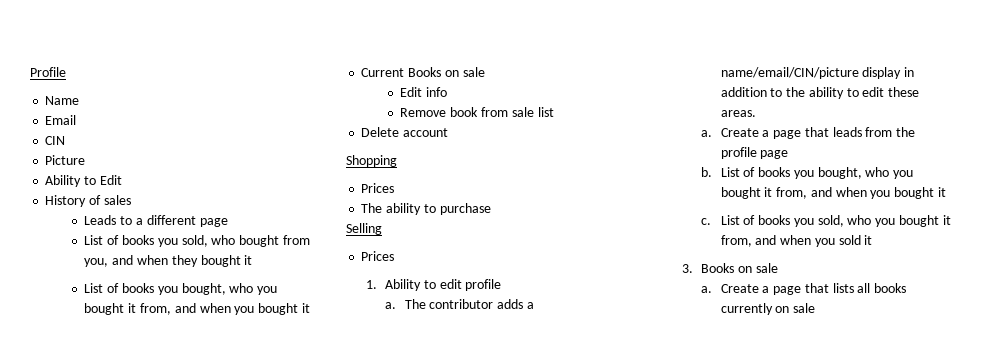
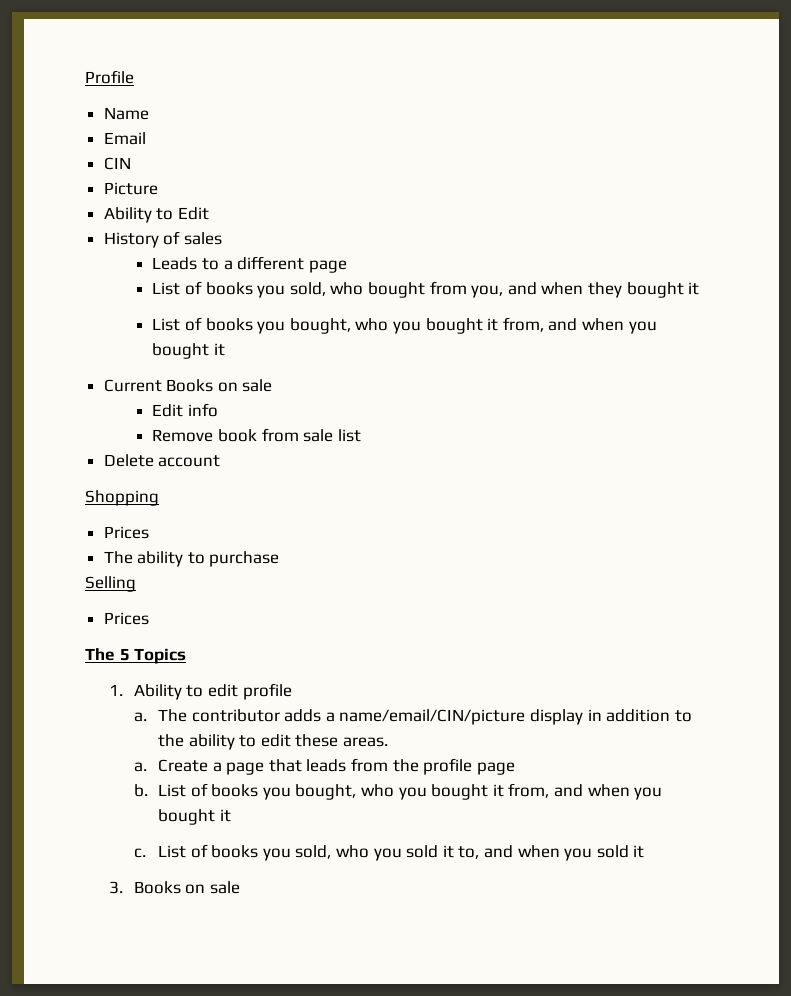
+ The 5 Topics
- List of books you sold, who you bought it from, and when you sold it
+ List of books you sold, who you sold it to, and when you sold it
- a. Create a page that lists all books currently on sale

